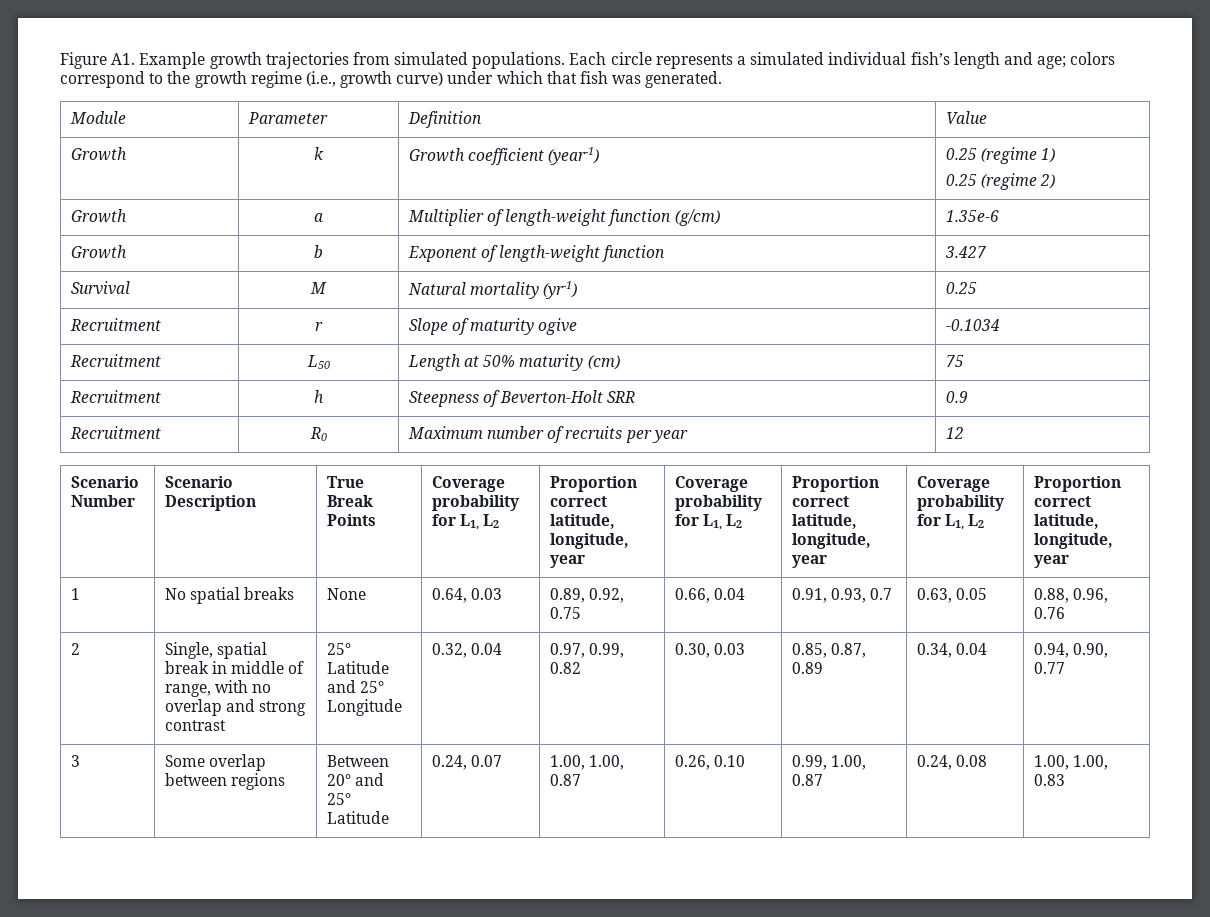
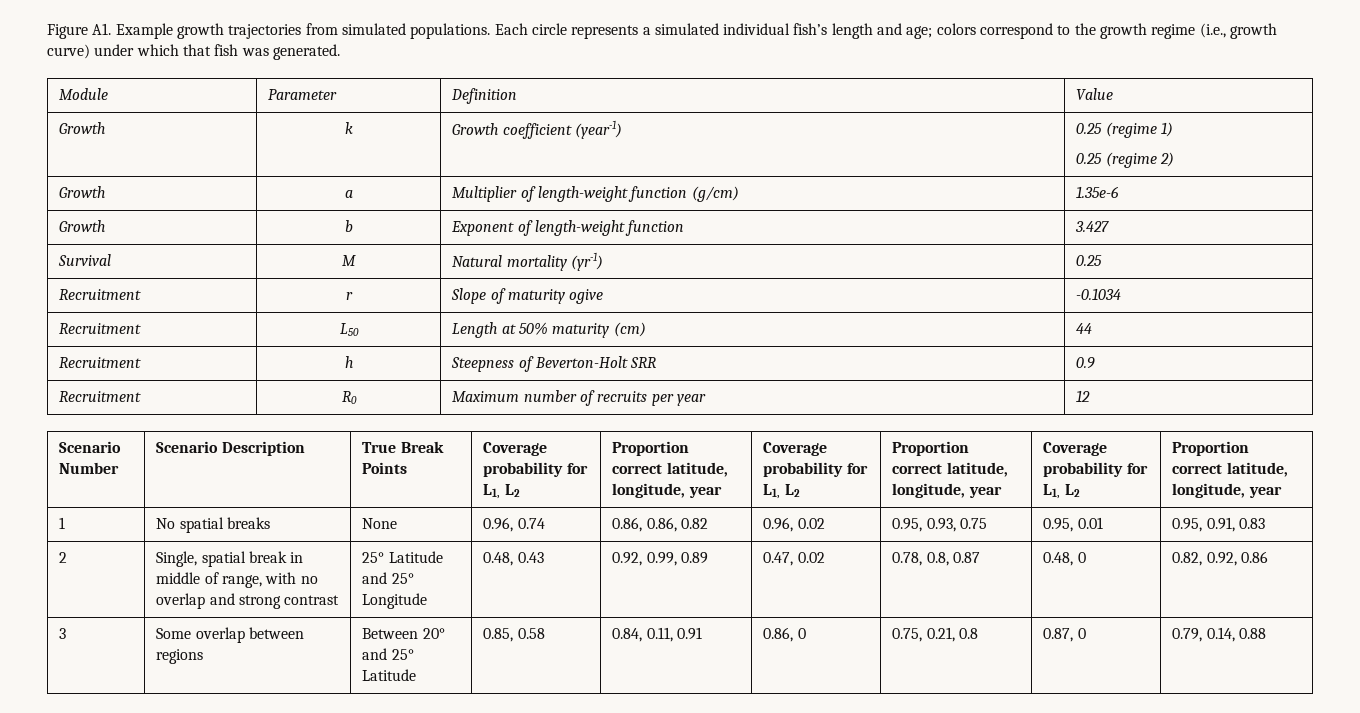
- Recruitment | L50 | Length at 50% maturity (cm) | 75
+ Recruitment | L50 | Length at 50% maturity (cm) | 44
- 1 | No spatial breaks | None | 0.64, 0.03 | 0.89, 0.92, 0.75 | 0.66, 0.04 | 0.91, 0.93, 0.7 | 0.63, 0.05 | 0.88, 0.96, 0.76
+ 1 | No spatial breaks | None | 0.96, 0.74 | 0.86, 0.86, 0.82 | 0.96, 0.02 | 0.95, 0.93, 0.75 | 0.95, 0.01 | 0.95, 0.91, 0.83
- 2 | Single, spatial break in middle of range, with no overlap and strong contrast | 25° Latitude and 25° Longitude | 0.32, 0.04 | 0.97, 0.99, 0.82 | 0.30, 0.03 | 0.85, 0.87, 0.89 | 0.34, 0.04 | 0.94, 0.90, 0.77
+ 2 | Single, spatial break in middle of range, with no overlap and strong contrast | 25° Latitude and 25° Longitude | 0.48, 0.43 | 0.92, 0.99, 0.89 | 0.47, 0.02 | 0.78, 0.8, 0.87 | 0.48, 0 | 0.82, 0.92, 0.86
- 3 | Some overlap between regions | Between 20° and 25° Latitude | 0.24, 0.07 | 1.00, 1.00, 0.87 | 0.26, 0.10 | 0.99, 1.00, 0.87 | 0.24, 0.08 | 1.00, 1.00, 0.83
+ 3 | Some overlap between regions | Between 20° and 25° Latitude | 0.85, 0.58 | 0.84, 0.11, 0.91 | 0.86, 0 | 0.75, 0.21, 0.8 | 0.87, 0 | 0.79, 0.14, 0.88

